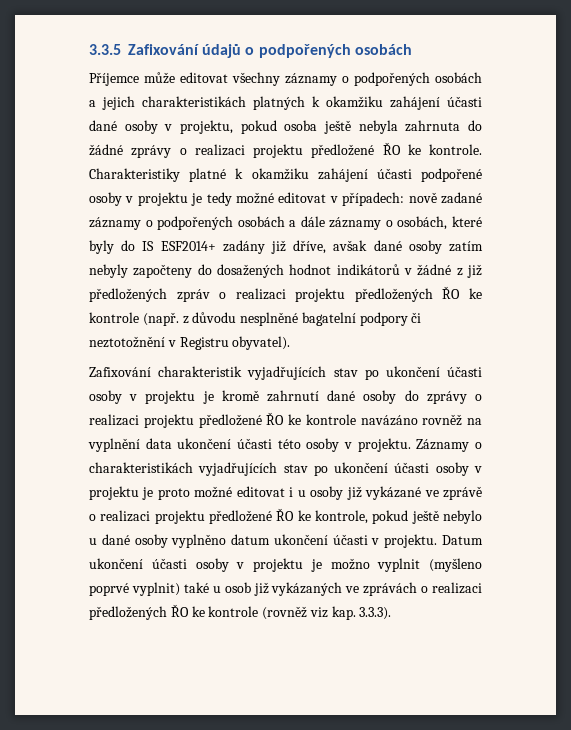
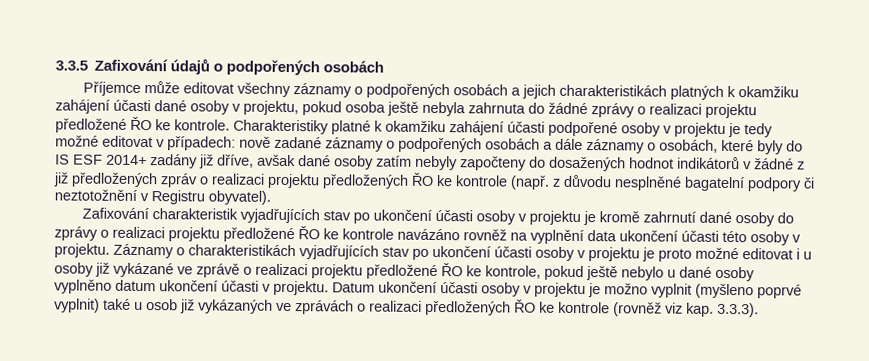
- nově zadané záznamy o podpořených osobách a dále záznamy o osobách, které byly do IS ESF2014+ zadány již dříve, avšak dané osoby zatím nebyly započteny do dosažených hodnot indikátorů v žádné z již předložených zpráv o realizaci projektu předložených ŘO ke kontrole (např. z důvodu nesplněné bagatelní podpory či neztotožnění v Registru obyvatel).
+ nově zadané záznamy o podpořených osobách a dále záznamy o osobách, které byly do IS ESF 2014+ zadány již dříve, avšak dané osoby zatím nebyly započteny do dosažených hodnot indikátorů v žádné z již předložených zpráv o realizaci projektu předložených ŘO ke kontrole (např. z důvodu nesplněné bagatelní podpory či neztotožnění v Registru obyvatel).

